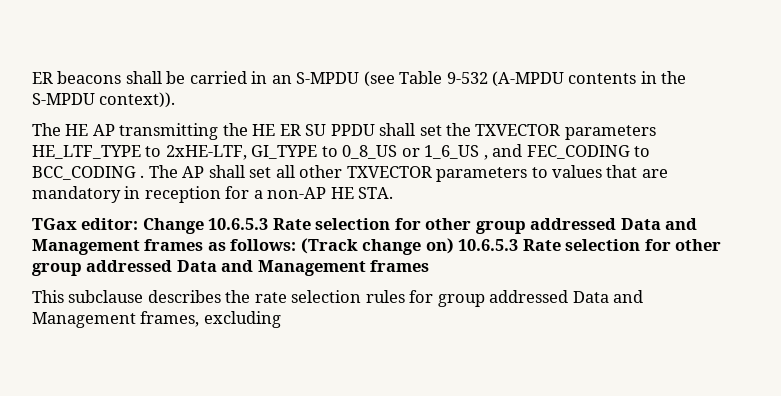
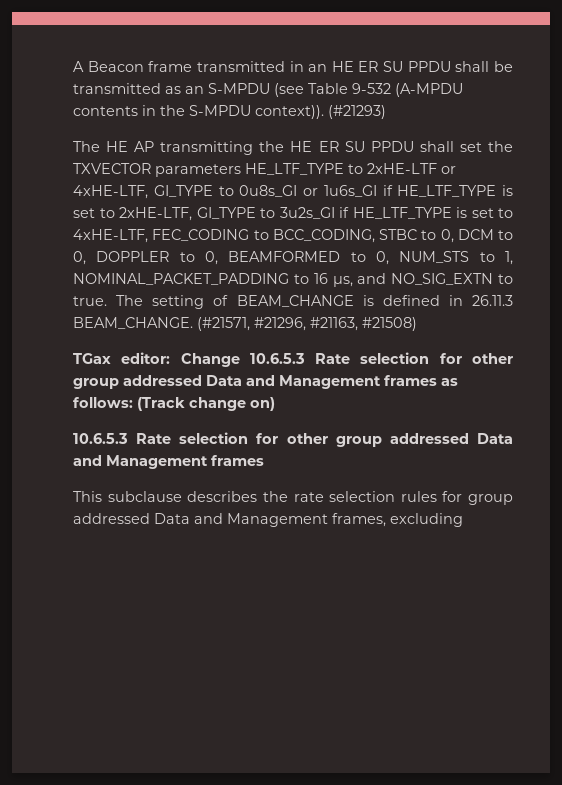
- ER beacons shall be carried in an S-MPDU (see Table 9-532 (A-MPDU contents in the S-MPDU context)).
+ A Beacon frame transmitted in an HE ER SU PPDU shall be transmitted as an S-MPDU (see Table 9-532 (A-MPDU contents in the S-MPDU context)). (#21293)
- The HE AP transmitting the HE ER SU PPDU shall set the TXVECTOR parameters HE_LTF_TYPE to 2xHE-LTF, GI_TYPE to 0_8_US or 1_6_US , and FEC_CODING to BCC_CODING . The AP shall set all other TXVECTOR parameters to values that are mandatory in reception for a non-AP HE STA.
+ The HE AP transmitting the HE ER SU PPDU shall set the TXVECTOR parameters HE_LTF_TYPE to 2xHE-LTF or 4xHE-LTF, GI_TYPE to 0u8s_GI or 1u6s_GI if HE_LTF_TYPE is set to 2xHE-LTF, GI_TYPE to 3u2s_GI if HE_LTF_TYPE is set to 4xHE-LTF, FEC_CODING to BCC_CODING, STBC to 0, DCM to 0, DOPPLER to 0, BEAMFORMED to 0, NUM_STS to 1, NOMINAL_PACKET_PADDING to 16 μs, and NO_SIG_EXTN to true. The setting of BEAM_CHANGE is defined in 26.11.3 BEAM_CHANGE. (#21571, #21296, #21163, #21508)
- TGax editor: Change 10.6.5.3 Rate selection for other group addressed Data and Management frames as follows: (Track change on) 10.6.5.3 Rate selection for other group addressed Data and Management frames
+ TGax editor: Change 10.6.5.3 Rate selection for other group addressed Data and Management frames as follows: (Track change on)
+ 10.6.5.3 Rate selection for other group addressed Data and Management frames

